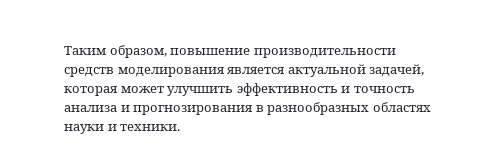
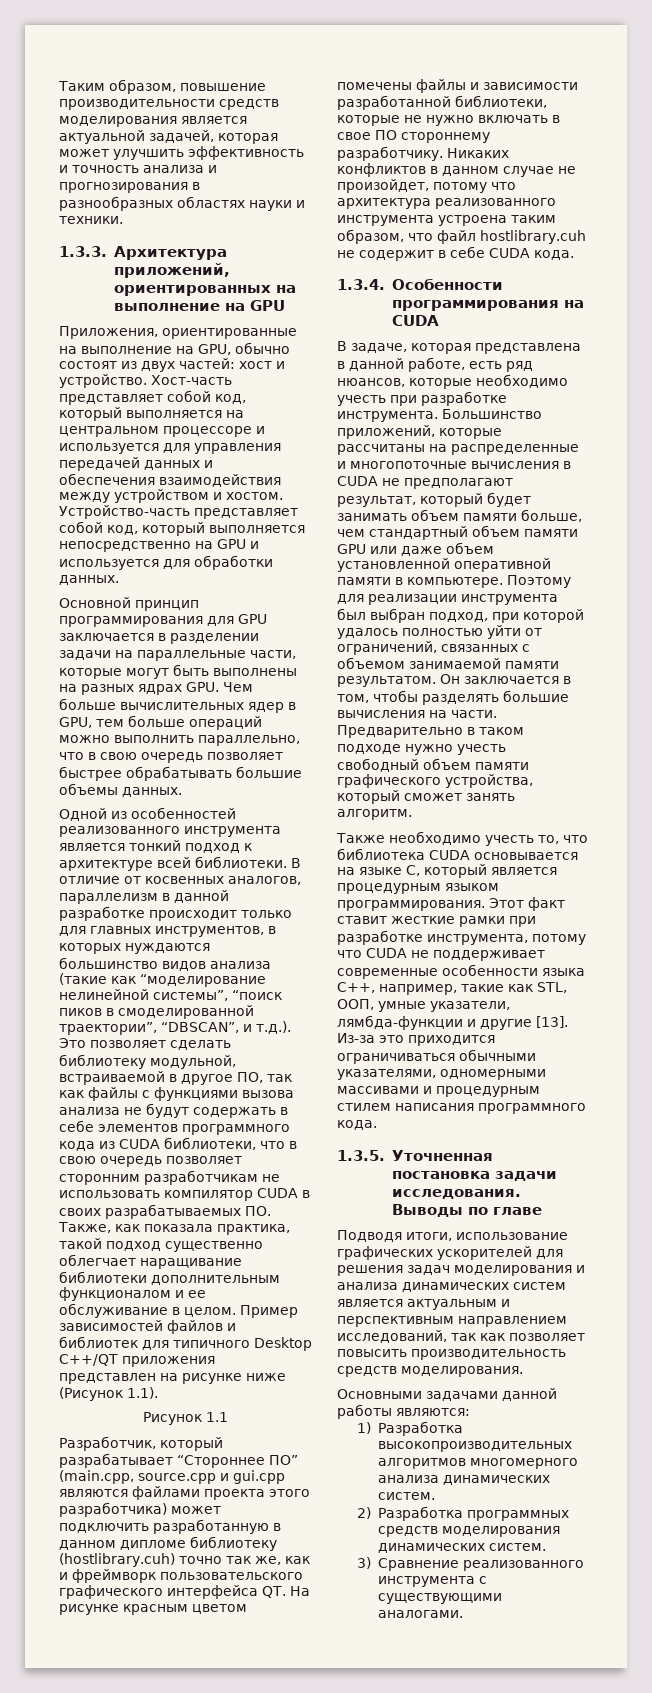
+ 1.3.3. Архитектура приложений, ориентированных на выполнение на GPU
+ Приложения, ориентированные на выполнение на GPU, обычно состоят из двух частей: хост и устройство. Хост-часть представляет собой код, который выполняется на центральном процессоре и используется для управления передачей данных и обеспечения взаимодействия между устройством и хостом. Устройство-часть представляет собой код, который выполняется непосредственно на GPU и используется для обработки данных.
+ Основной принцип программирования для GPU заключается в разделении задачи на параллельные части, которые могут быть выполнены на разных ядрах GPU. Чем больше вычислительных ядер в GPU, тем больше операций можно выполнить параллельно, что в свою очередь позволяет быстрее обрабатывать большие объемы данных.
+ Одной из особенностей реализованного инструмента является тонкий подход к архитектуре всей библиотеки. В отличие от косвенных аналогов, параллелизм в данной разработке происходит только для главных инструментов, в которых нуждаются большинство видов анализа (такие как “моделирование нелинейной системы”, “поиск пиков в смоделированной траектории”, “DBSCAN”, и т.д.). Это позволяет сделать библиотеку модульной, встраиваемой в другое ПО, так как файлы с функциями вызова анализа не будут содержать в себе элементов программного кода из CUDA библиотеки, что в свою очередь позволяет сторонним разработчикам не использовать компилятор CUDA в своих разрабатываемых ПО. Также, как показала практика, такой подход существенно облегчает наращивание библиотеки дополнительным функционалом и ее обслуживание в целом. Пример зависимостей файлов и библиотек для типичного Desktop C++/QT приложения представлен на рисунке ниже (Рисунок 1.1).
+ Рисунок 1.1
+ Разработчик, который разрабатывает “Стороннее ПО” (main.cpp, source.cpp и gui.cpp являются файлами проекта этого разработчика) может подключить разработанную в данном дипломе библиотеку (hostlibrary.cuh) точно так же, как и фреймворк пользовательского графического интерфейса QT. На рисунке красным цветом помечены файлы и зависимости разработанной библиотеки, которые не нужно включать в свое ПО стороннему разработчику. Никаких конфликтов в данном случае не произойдет, потому что архитектура реализованного инструмента устроена таким образом, что файл hostlibrary.cuh не содержит в себе CUDA кода.
+ 1.3.4. Особенности программирования на CUDA
+ В задаче, которая представлена в данной работе, есть ряд нюансов, которые необходимо учесть при разработке инструмента. Большинство приложений, которые рассчитаны на распределенные и многопоточные вычисления в CUDA не предполагают результат, который будет занимать объем памяти больше, чем стандартный объем памяти GPU или даже объем установленной оперативной памяти в компьютере. Поэтому для реализации инструмента был выбран подход, при которой удалось полностью уйти от ограничений, связанных с объемом занимаемой памяти результатом. Он заключается в том, чтобы разделять большие вычисления на части. Предварительно в таком подходе нужно учесть свободный объем памяти графического устройства, который сможет занять алгоритм.
+ Также необходимо учесть то, что библиотека CUDA основывается на языке C, который является процедурным языком программирования. Этот факт ставит жесткие рамки при разработке инструмента, потому что CUDA не поддерживает современные особенности языка C++, например, такие как STL, ООП, умные указатели, лямбда-функции и другие [13]. Из-за это приходится ограничиваться обычными указателями, одномерными массивами и процедурным стилем написания программного кода.
+ 1.3.5. Уточненная постановка задачи исследования. Выводы по главе
+ Подводя итоги, использование графических ускорителей для решения задач моделирования и анализа динамических систем является актуальным и перспективным направлением исследований, так как позволяет повысить производительность средств моделирования.
+ Основными задачами данной работы являются:
+ 1) Разработка высокопроизводительных алгоритмов многомерного анализа динамических систем.
+ 2) Разработка программных средств моделирования динамических систем.
+ 3) Сравнение реализованного инструмента с существующими аналогами.

